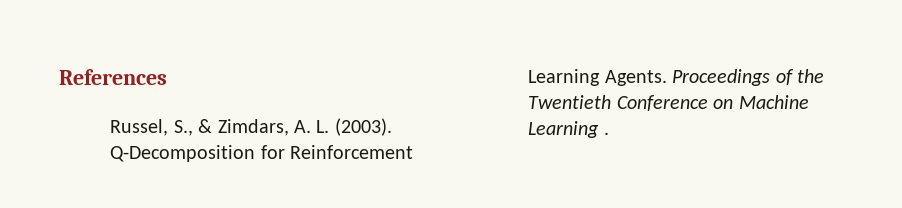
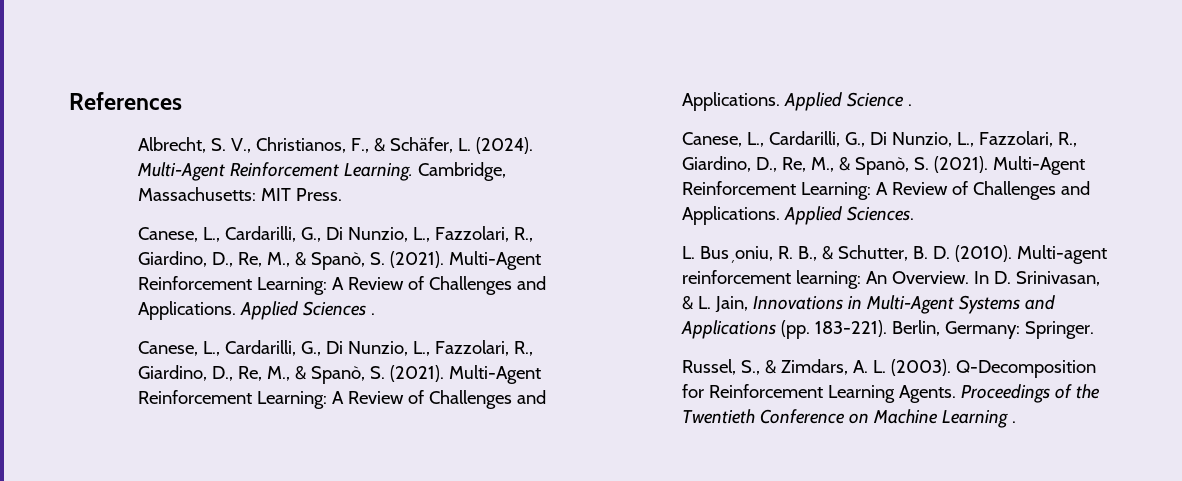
+ Albrecht, S. V., Christianos, F., & Schäfer, L. (2024). Multi-Agent Reinforcement Learning. Cambridge, Massachusetts: MIT Press.
+ Canese, L., Cardarilli, G., Di Nunzio, L., Fazzolari, R., Giardino, D., Re, M., & Spanò, S. (2021). Multi-Agent Reinforcement Learning: A Review of Challenges and Applications. Applied Sciences .
+ Canese, L., Cardarilli, G., Di Nunzio, L., Fazzolari, R., Giardino, D., Re, M., & Spanò, S. (2021). Multi-Agent Reinforcement Learning: A Review of Challenges and Applications. Applied Science .
+ Canese, L., Cardarilli, G., Di Nunzio, L., Fazzolari, R., Giardino, D., Re, M., & Spanò, S. (2021). Multi-Agent Reinforcement Learning: A Review of Challenges and Applications. Applied Sciences.
+ L. Bus¸oniu, R. B., & Schutter, B. D. (2010). Multi-agent reinforcement learning: An Overview. In D. Srinivasan, & L. Jain, Innovations in Multi-Agent Systems and Applications (pp. 183-221). Berlin, Germany: Springer.

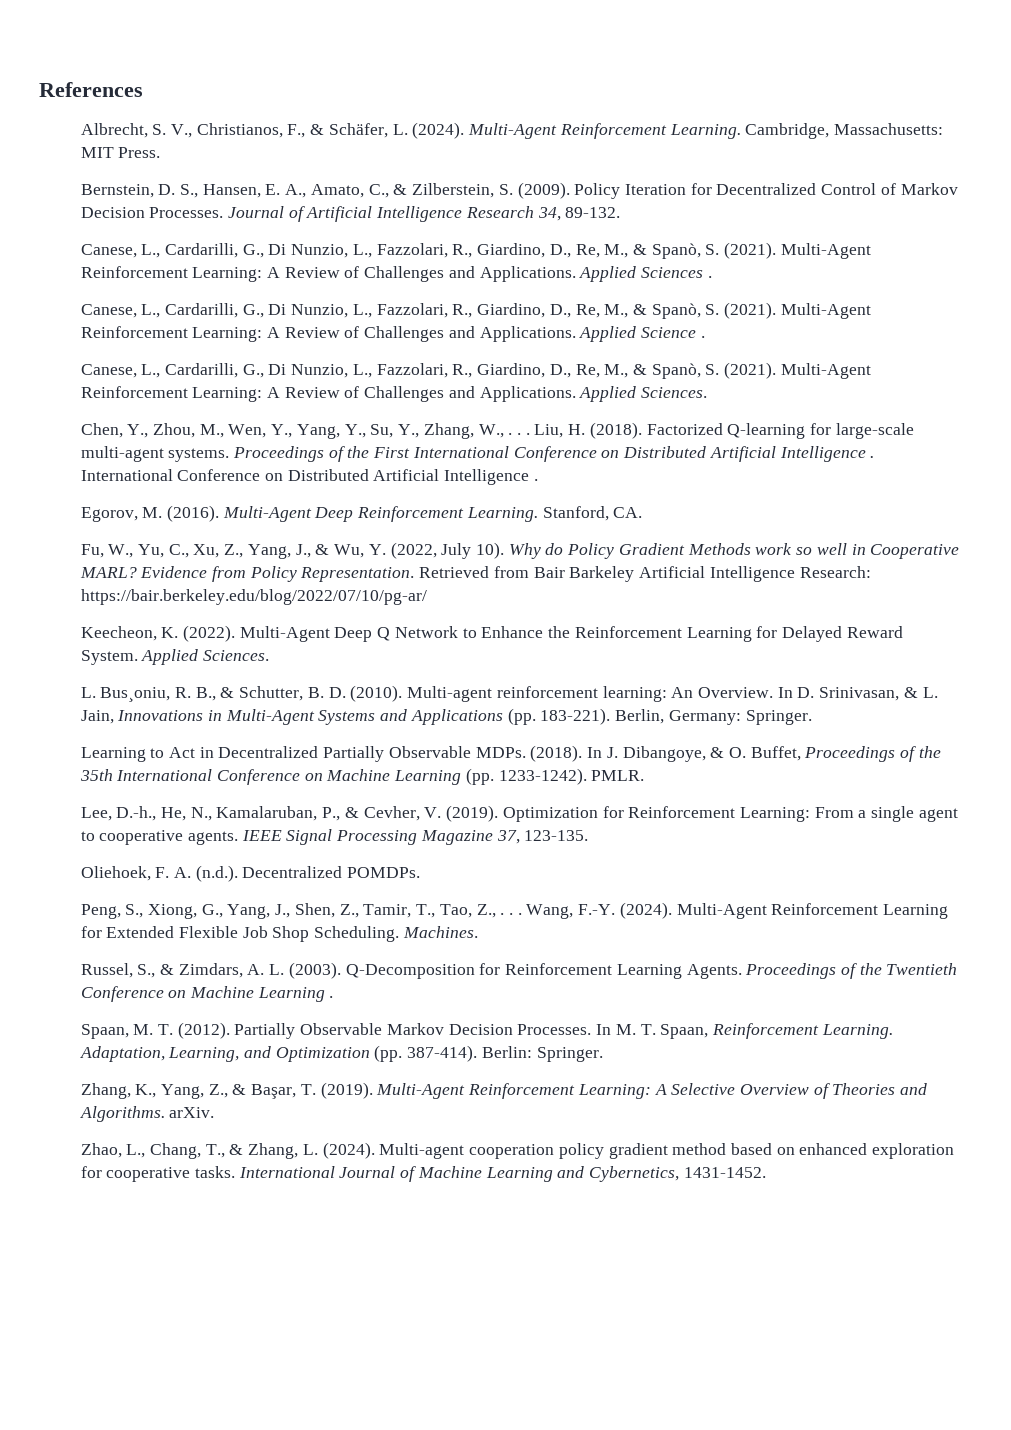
+ Bernstein, D. S., Hansen, E. A., Amato, C., & Zilberstein, S. (2009). Policy Iteration for Decentralized Control of Markov Decision Processes. Journal of Artificial Intelligence Research 34, 89-132.
+ Chen, Y., Zhou, M., Wen, Y., Yang, Y., Su, Y., Zhang, W., . . . Liu, H. (2018). Factorized Q-learning for large-scale multi-agent systems. Proceedings of the First International Conference on Distributed Artificial Intelligence . International Conference on Distributed Artificial Intelligence .
+ Egorov, M. (2016). Multi-Agent Deep Reinforcement Learning. Stanford, CA.
+ Fu, W., Yu, C., Xu, Z., Yang, J., & Wu, Y. (2022, July 10). Why do Policy Gradient Methods work so well in Cooperative MARL? Evidence from Policy Representation. Retrieved from Bair Barkeley Artificial Intelligence Research: https://bair.berkeley.edu/blog/2022/07/10/pg-ar/
+ Keecheon, K. (2022). Multi-Agent Deep Q Network to Enhance the Reinforcement Learning for Delayed Reward System. Applied Sciences.
+ Learning to Act in Decentralized Partially Observable MDPs. (2018). In J. Dibangoye, & O. Buffet, Proceedings of the 35th International Conference on Machine Learning (pp. 1233-1242). PMLR.
+ Lee, D.-h., He, N., Kamalaruban, P., & Cevher, V. (2019). Optimization for Reinforcement Learning: From a single agent to cooperative agents. IEEE Signal Processing Magazine 37, 123-135.
+ Oliehoek, F. A. (n.d.). Decentralized POMDPs.
+ Peng, S., Xiong, G., Yang, J., Shen, Z., Tamir, T., Tao, Z., . . . Wang, F.-Y. (2024). Multi-Agent Reinforcement Learning for Extended Flexible Job Shop Scheduling. Machines.
+ Spaan, M. T. (2012). Partially Observable Markov Decision Processes. In M. T. Spaan, Reinforcement Learning. Adaptation, Learning, and Optimization (pp. 387-414). Berlin: Springer.
+ Zhang, K., Yang, Z., & Başar, T. (2019). Multi-Agent Reinforcement Learning: A Selective Overview of Theories and Algorithms. arXiv.
+ Zhao, L., Chang, T., & Zhang, L. (2024). Multi-agent cooperation policy gradient method based on enhanced exploration for cooperative tasks. International Journal of Machine Learning and Cybernetics, 1431-1452.

